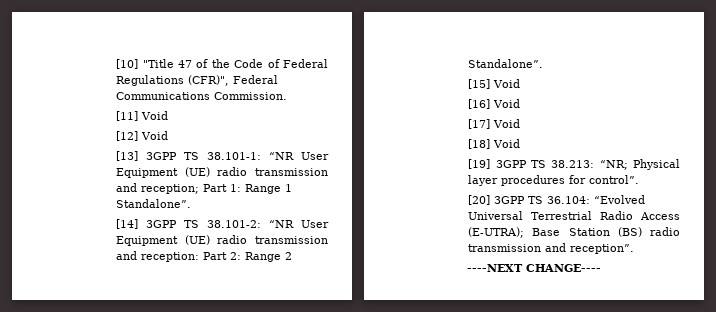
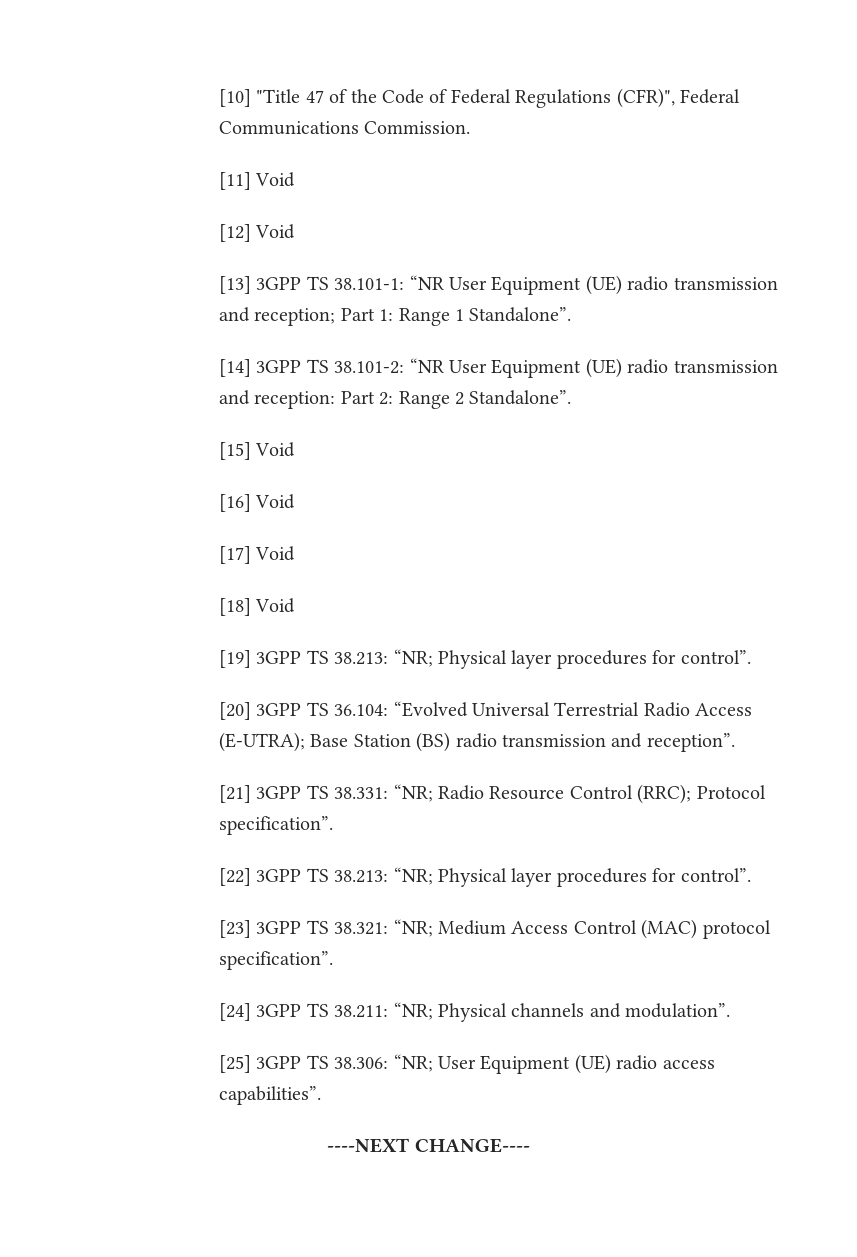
+ [21] 3GPP TS 38.331: “NR; Radio Resource Control (RRC); Protocol specification”.
+ [22] 3GPP TS 38.213: “NR; Physical layer procedures for control”.
+ [23] 3GPP TS 38.321: “NR; Medium Access Control (MAC) protocol specification”.
+ [24] 3GPP TS 38.211: “NR; Physical channels and modulation”.
+ [25] 3GPP TS 38.306: “NR; User Equipment (UE) radio access capabilities”.

